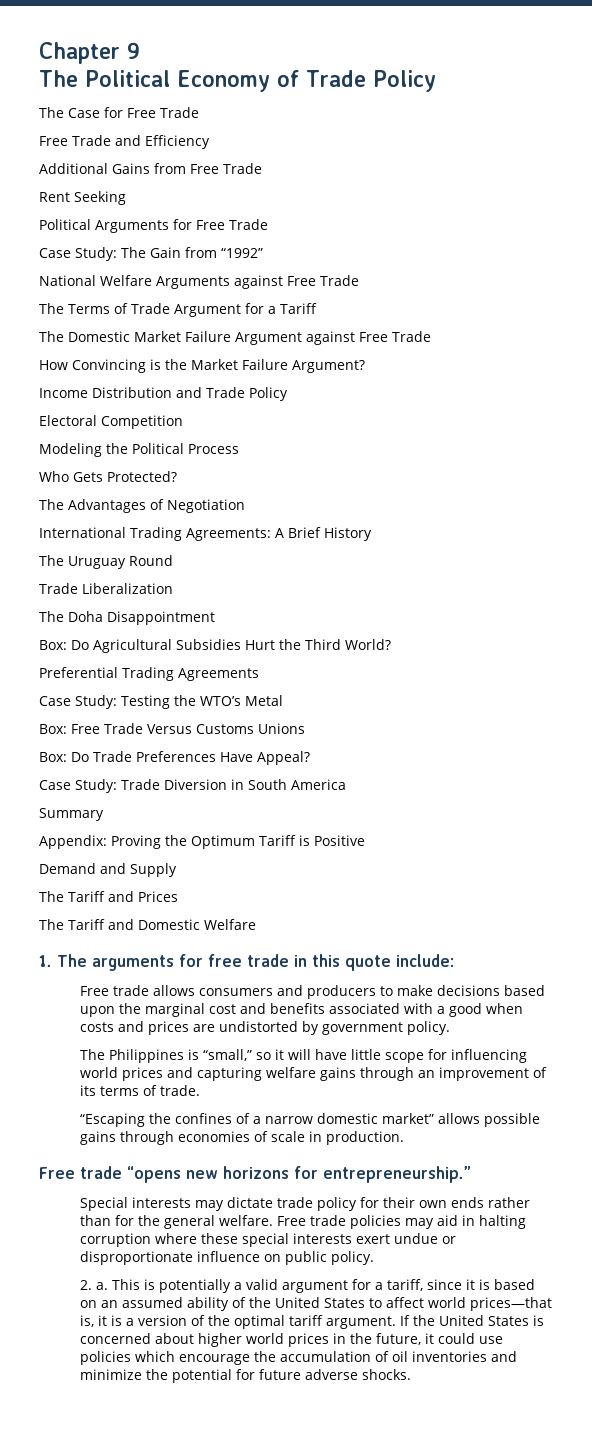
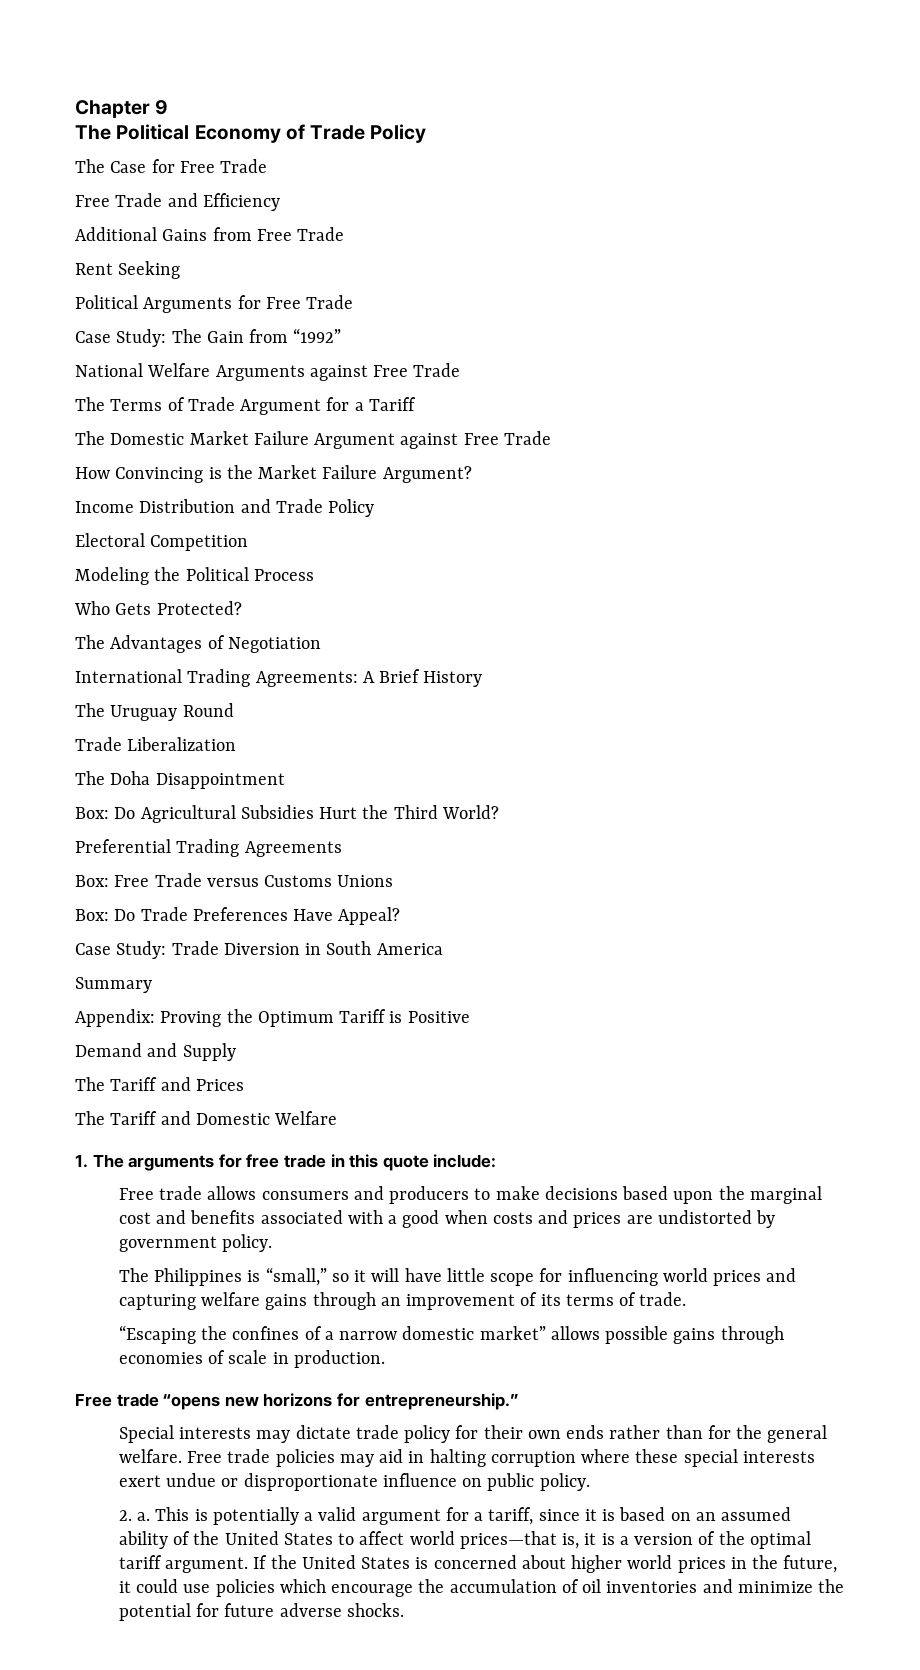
- Case Study: Testing the WTO’s Metal
- Box: Free Trade Versus Customs Unions
+ Box: Free Trade versus Customs Unions

